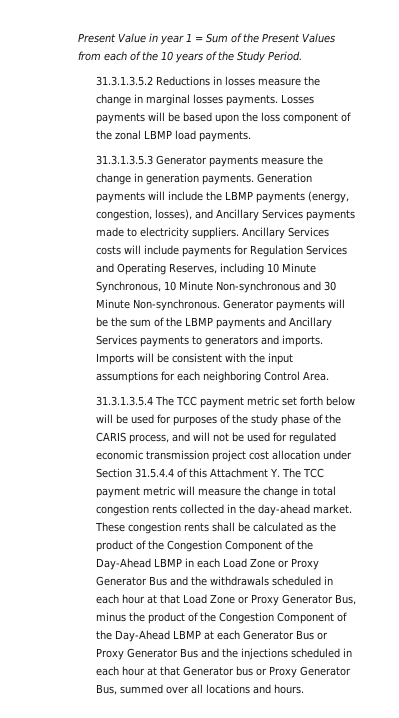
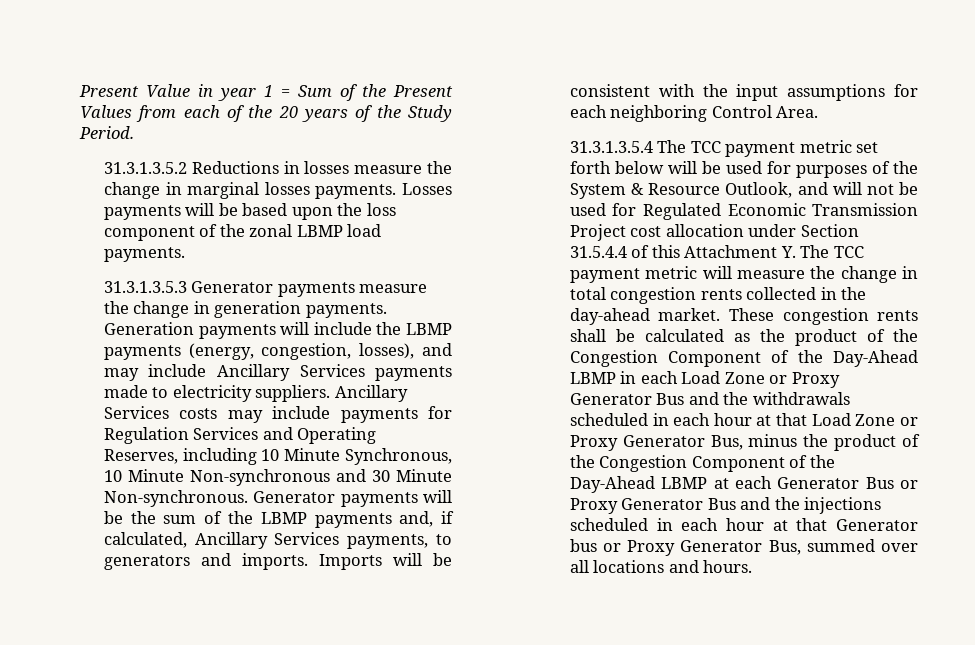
- Present Value in year 1 = Sum of the Present Values from each of the 10 years of the Study Period.
+ Present Value in year 1 = Sum of the Present Values from each of the 20 years of the Study Period.
- Generation payments will include the LBMP payments (energy, congestion, losses), and Ancillary Services payments made to electricity suppliers.
+ Generation payments will include the LBMP payments (energy, congestion, losses), and may include Ancillary Services payments made to electricity suppliers.
- Ancillary Services costs will include payments for Regulation Services and Operating Reserves, including 10 Minute Synchronous, 10 Minute Non-synchronous and 30 Minute Non-synchronous.
+ Ancillary Services costs may include payments for Regulation Services and Operating Reserves, including 10 Minute Synchronous, 10 Minute Non-synchronous and 30 Minute Non-synchronous.
- Generator payments will be the sum of the LBMP payments and Ancillary Services payments to generators and imports.
+ Generator payments will be the sum of the LBMP payments and, if calculated, Ancillary Services payments, to generators and imports.
- 31.3.1.3.5.4 The TCC payment metric set forth below will be used for purposes of the study phase of the CARIS process, and will not be used for regulated economic transmission project cost allocation under Section 31.5.4.4 of this Attachment Y. The TCC payment metric will measure the change in total congestion rents collected in the day-ahead market.
+ 31.3.1.3.5.4 The TCC payment metric set forth below will be used for purposes of the System & Resource Outlook, and will not be used for Regulated Economic Transmission Project cost allocation under Section 31.5.4.4 of this Attachment Y. The TCC payment metric will measure the change in total congestion rents collected in the day-ahead market.

